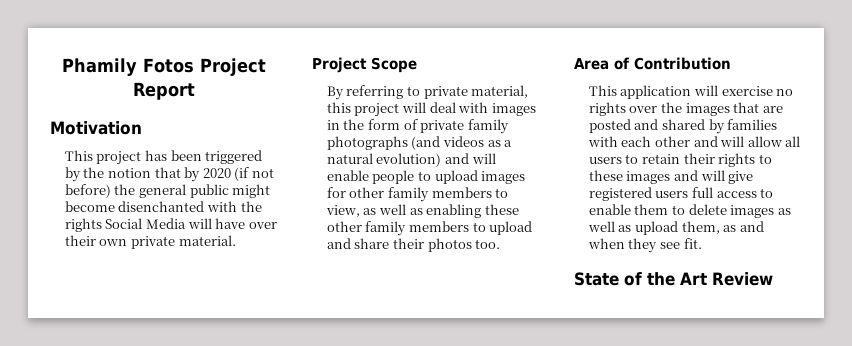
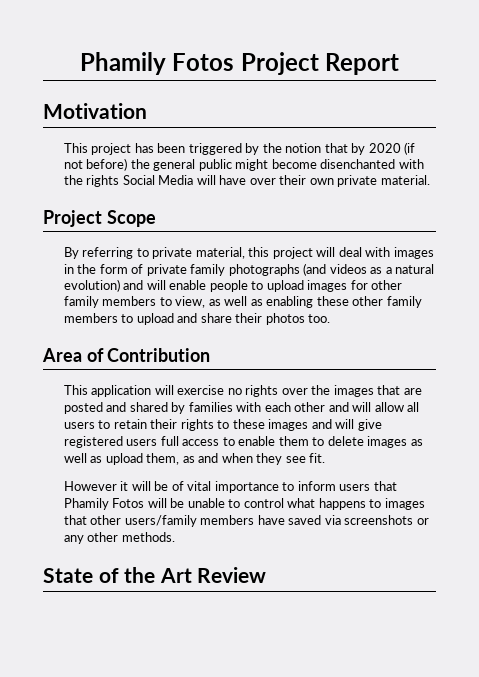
+ However it will be of vital importance to inform users that Phamily Fotos will be unable to control what happens to images that other users/family members have saved via screenshots or any other methods.

